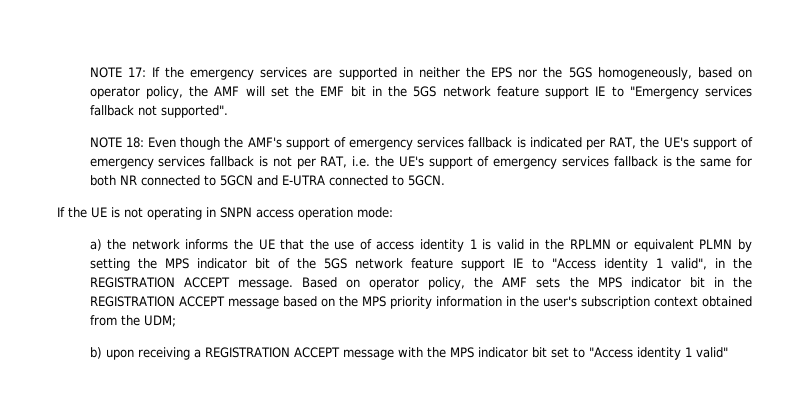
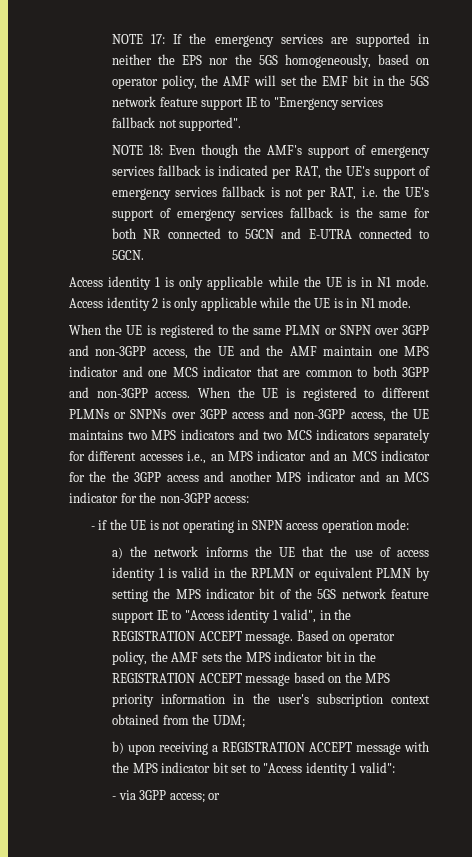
- If the UE is not operating in SNPN access operation mode:
+ Access identity 1 is only applicable while the UE is in N1 mode. Access identity 2 is only applicable while the UE is in N1 mode.
+ When the UE is registered to the same PLMN or SNPN over 3GPP and non-3GPP access, the UE and the AMF maintain one MPS indicator and one MCS indicator that are common to both 3GPP and non-3GPP access. When the UE is registered to different PLMNs or SNPNs over 3GPP access and non-3GPP access, the UE maintains two MPS indicators and two MCS indicators separately for different accesses i.e., an MPS indicator and an MCS indicator for the the 3GPP access and another MPS indicator and an MCS indicator for the non-3GPP access:
+ - if the UE is not operating in SNPN access operation mode:
- b) upon receiving a REGISTRATION ACCEPT message with the MPS indicator bit set to "Access identity 1 valid"
+ b) upon receiving a REGISTRATION ACCEPT message with the MPS indicator bit set to "Access identity 1 valid":
+ - via 3GPP access; or

